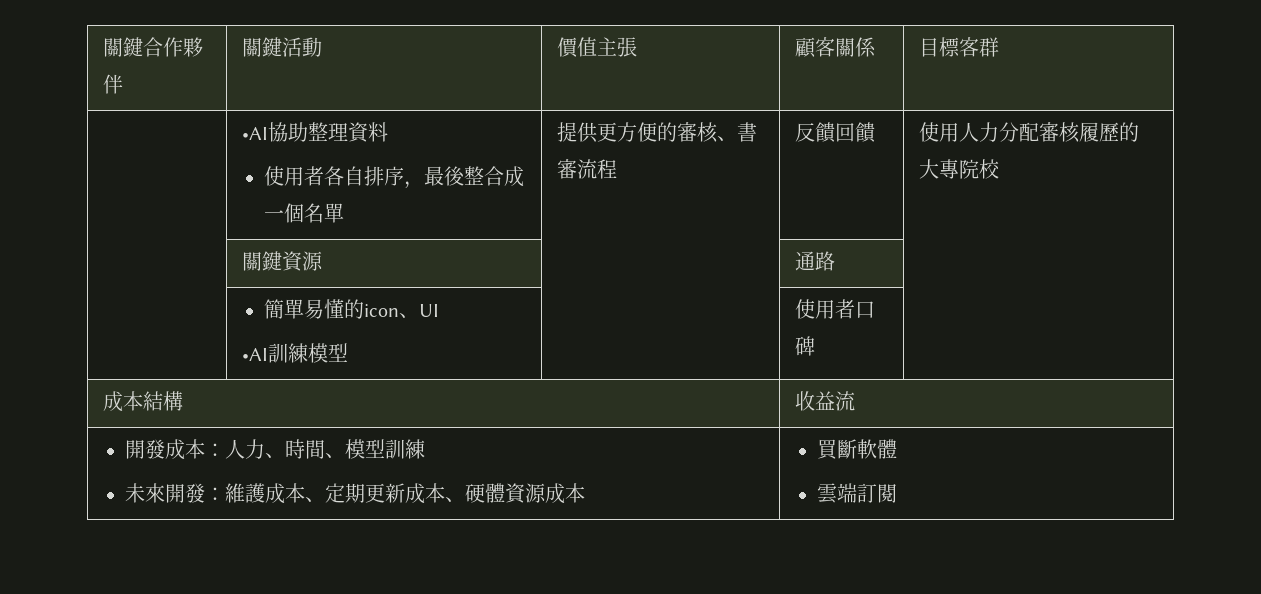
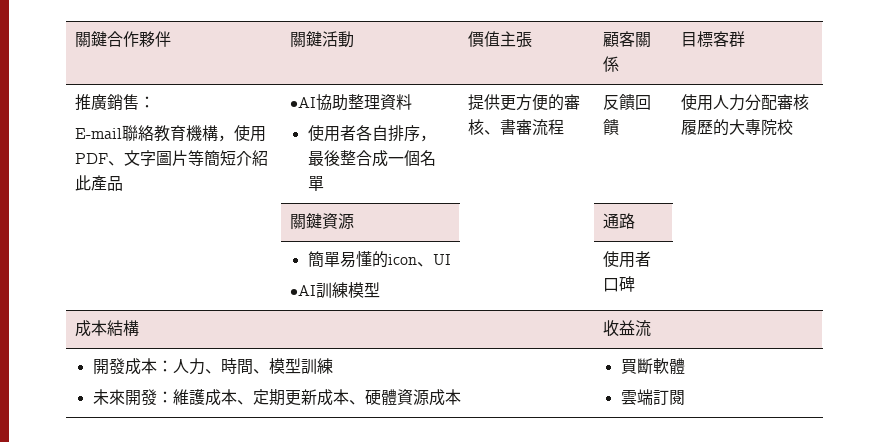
+ 推廣銷售：
+ E-mail聯絡教育機構，使用PDF、文字圖片等簡短介紹此產品

